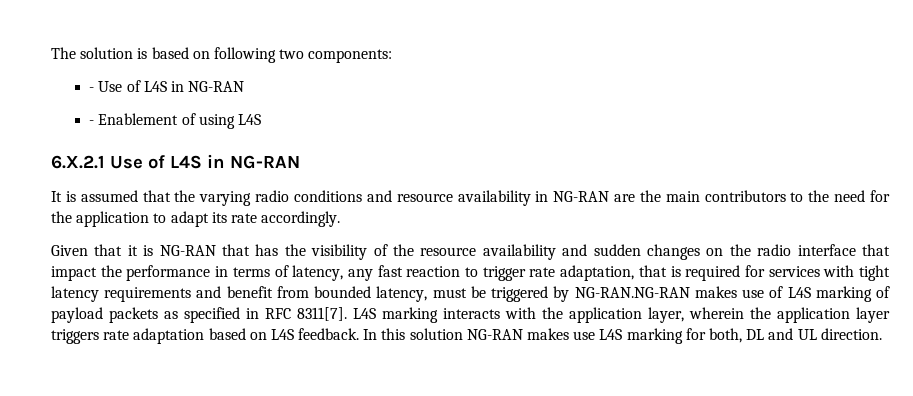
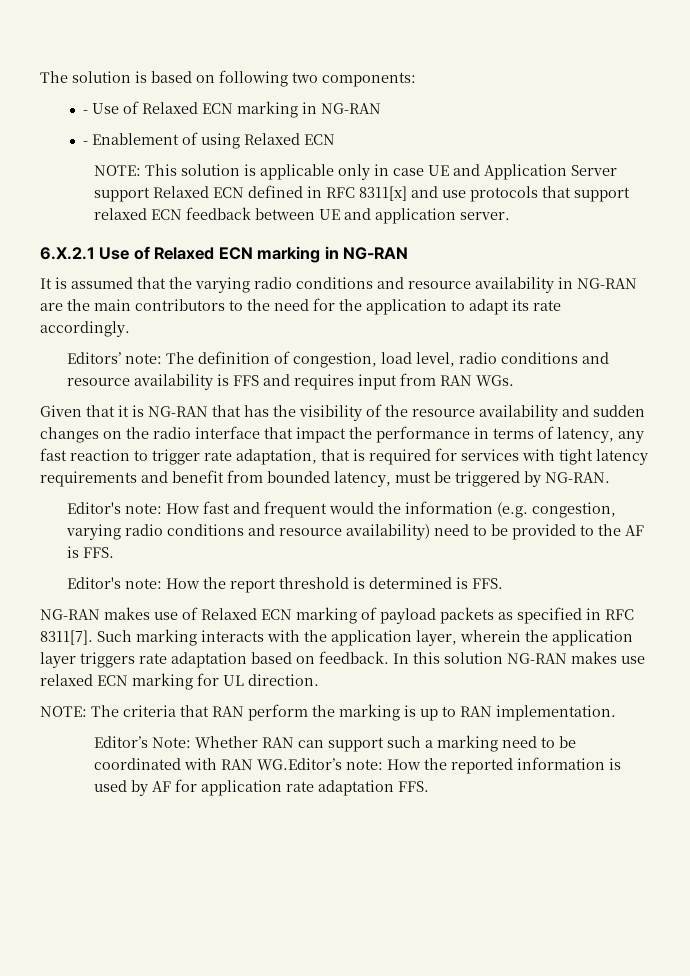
- - Use of L4S in NG-RAN
+ - Use of Relaxed ECN marking in NG-RAN
- - Enablement of using L4S
+ - Enablement of using Relaxed ECN
+ NOTE: This solution is applicable only in case UE and Application Server support Relaxed ECN defined in RFC 8311[x] and use protocols that support relaxed ECN feedback between UE and application server.
- 6.X.2.1 Use of L4S in NG-RAN
+ 6.X.2.1 Use of Relaxed ECN marking in NG-RAN
+ Editors’ note: The definition of congestion, load level, radio conditions and resource availability is FFS and requires input from RAN WGs.
- Given that it is NG-RAN that has the visibility of the resource availability and sudden changes on the radio interface that impact the performance in terms of latency, any fast reaction to trigger rate adaptation, that is required for services with tight latency requirements and benefit from bounded latency, must be triggered by NG-RAN.NG-RAN makes use of L4S marking of payload packets as specified in RFC 8311[7].
+ Given that it is NG-RAN that has the visibility of the resource availability and sudden changes on the radio interface that impact the performance in terms of latency, any fast reaction to trigger rate adaptation, that is required for services with tight latency requirements and benefit from bounded latency, must be triggered by NG-RAN.
+ Editor's note: How fast and frequent would the information (e.g. congestion, varying radio conditions and resource availability) need to be provided to the AF is FFS.
+ Editor's note: How the report threshold is determined is FFS.
+ NG-RAN makes use of Relaxed ECN marking of payload packets as specified in RFC 8311[7].
- L4S marking interacts with the application layer, wherein the application layer triggers rate adaptation based on L4S feedback.
+ Such marking interacts with the application layer, wherein the application layer triggers rate adaptation based on feedback.
- In this solution NG-RAN makes use L4S marking for both, DL and UL direction.
+ In this solution NG-RAN makes use relaxed ECN marking for UL direction.
+ NOTE: The criteria that RAN perform the marking is up to RAN implementation.
+ Editor’s Note: Whether RAN can support such a marking need to be coordinated with RAN WG.Editor’s note: How the reported information is used by AF for application rate adaptation FFS.

